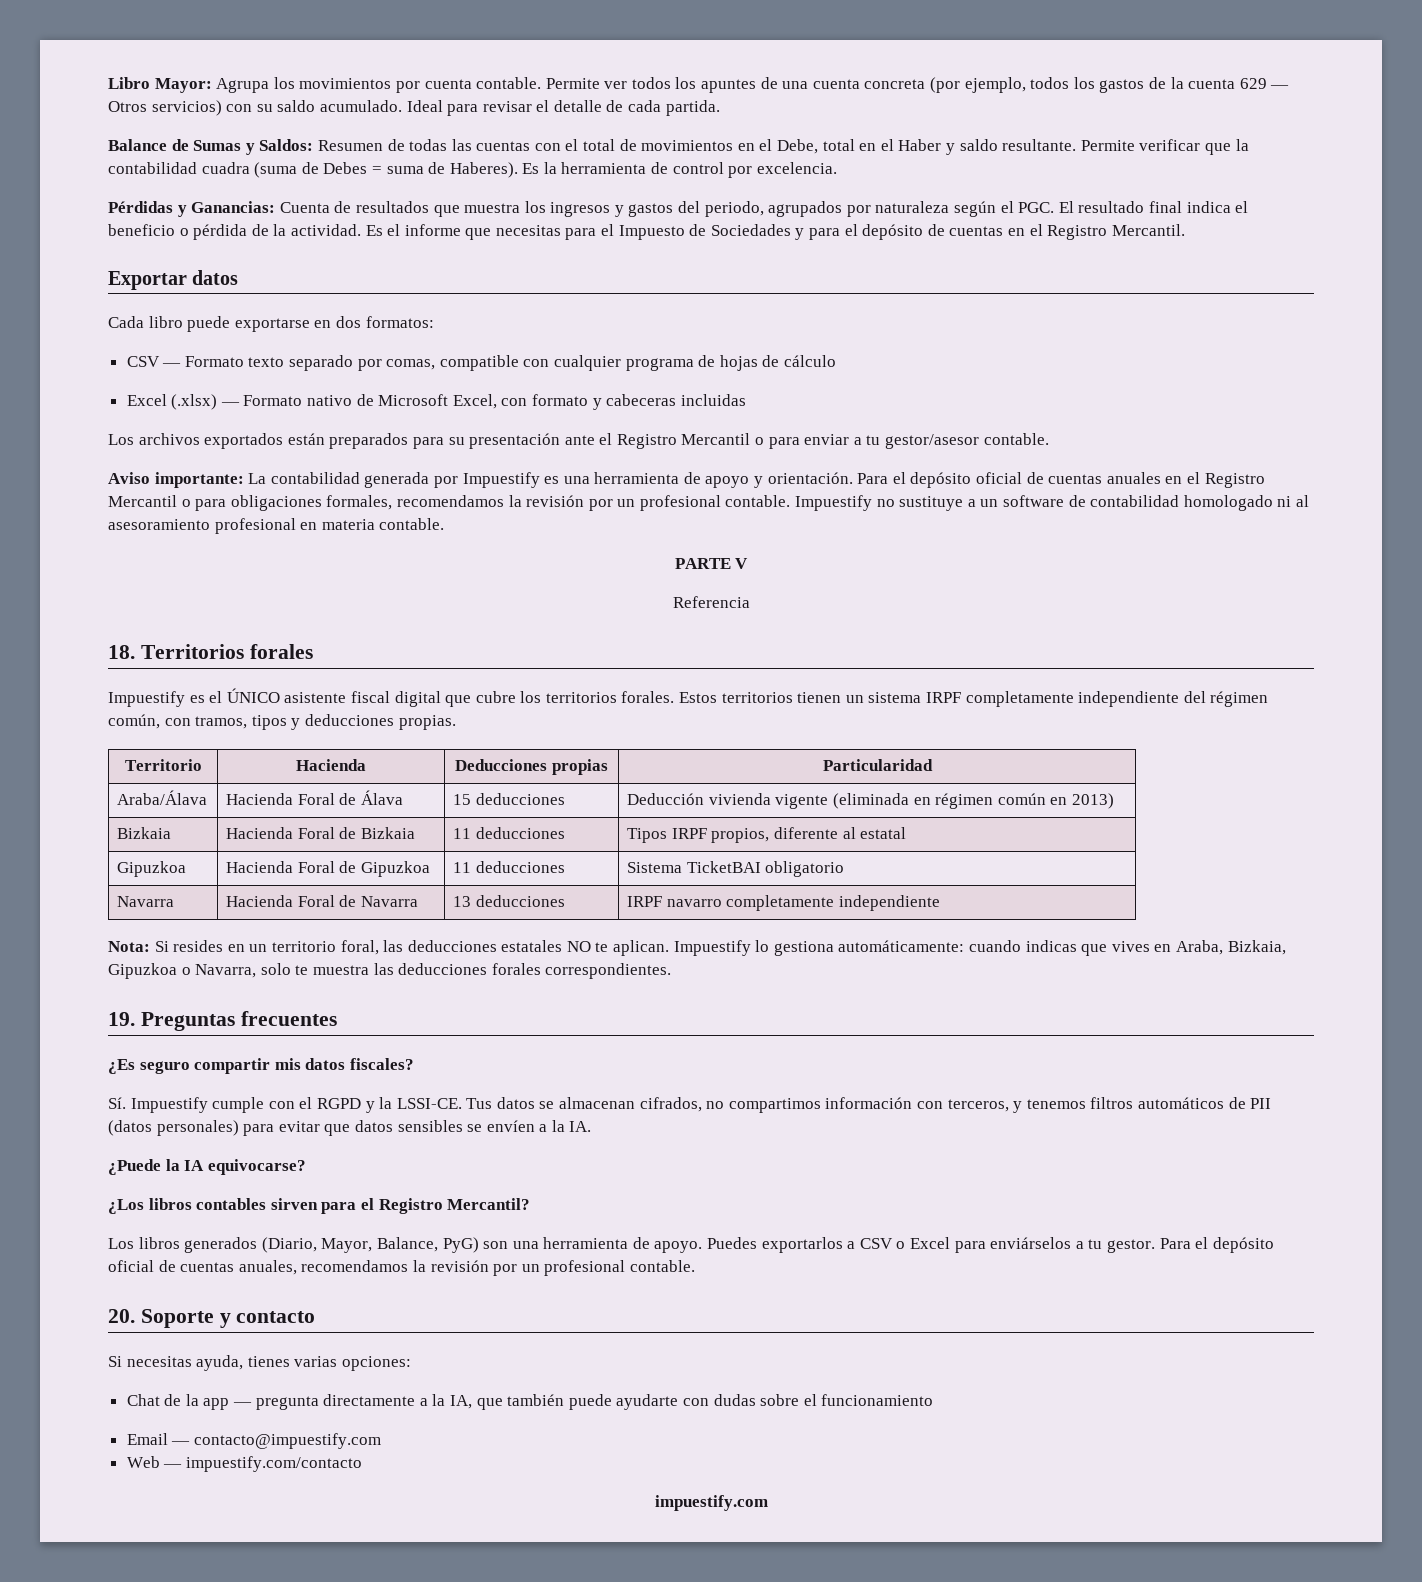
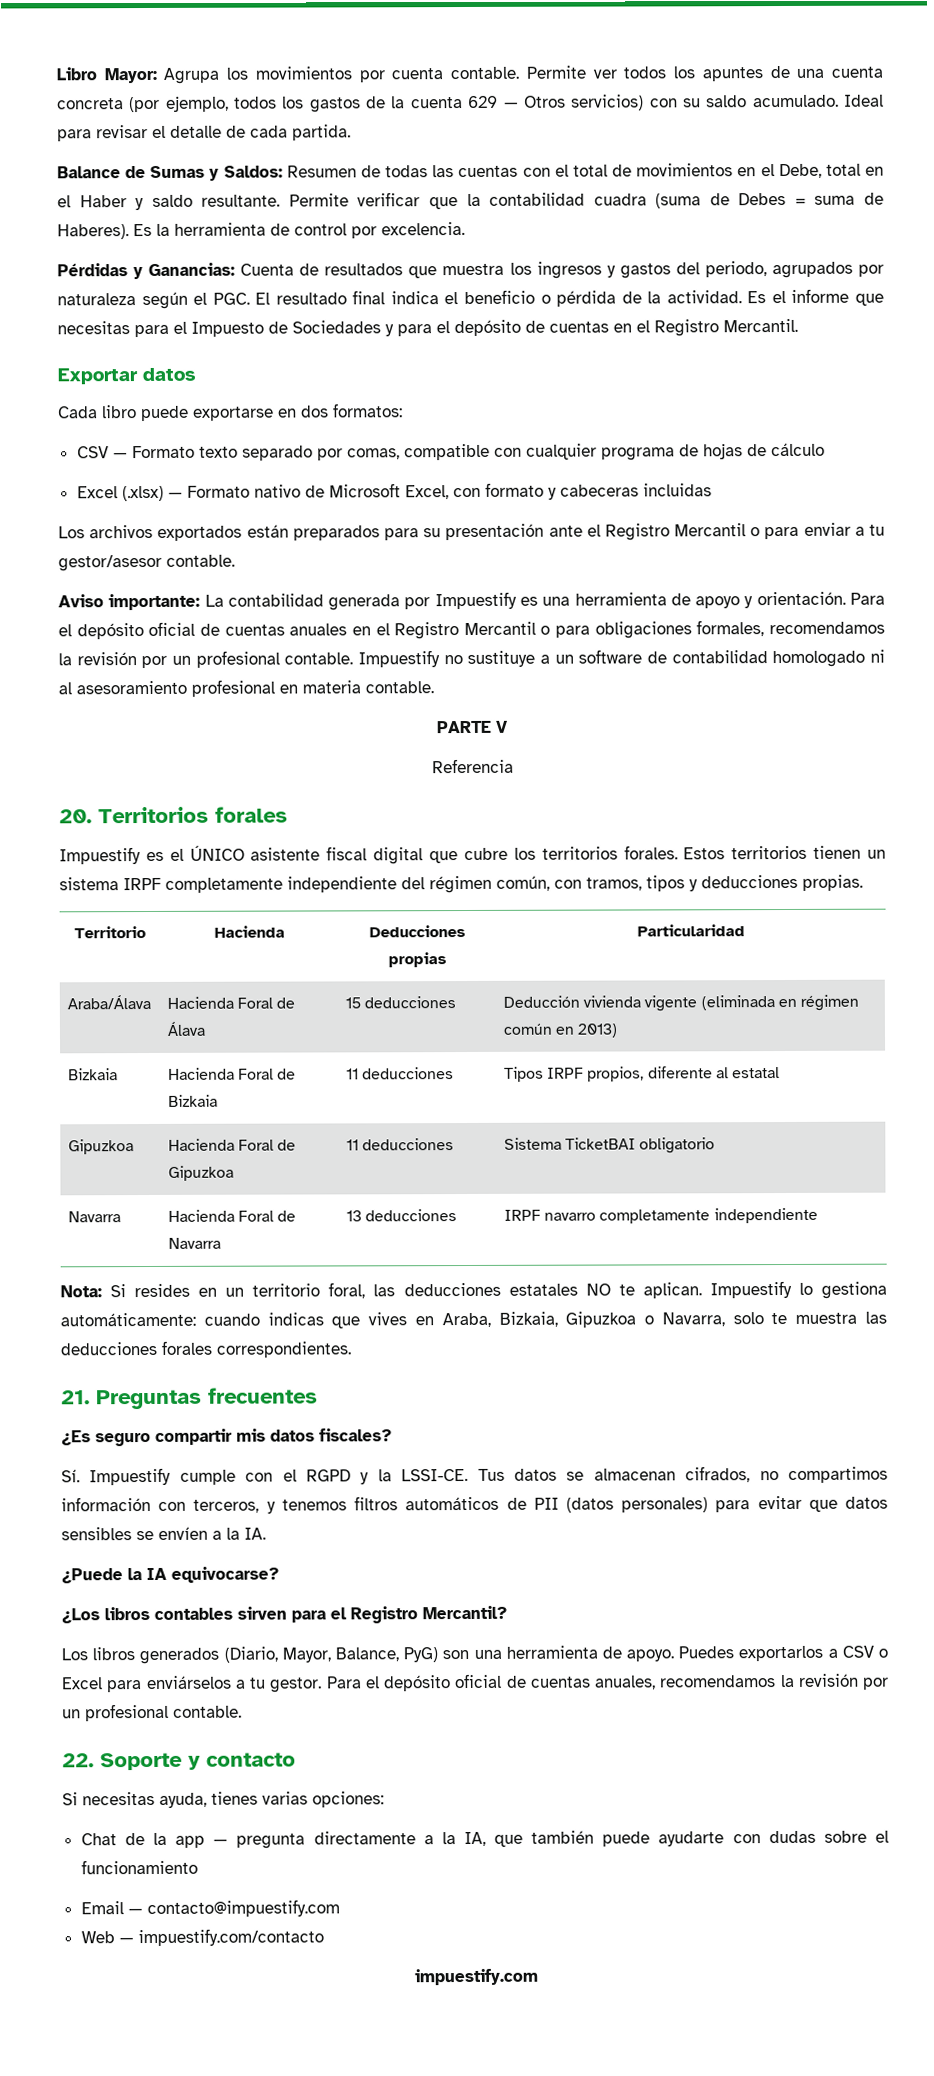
- 18. Territorios forales
+ 20. Territorios forales
- 19. Preguntas frecuentes
+ 21. Preguntas frecuentes
- 20. Soporte y contacto
+ 22. Soporte y contacto

